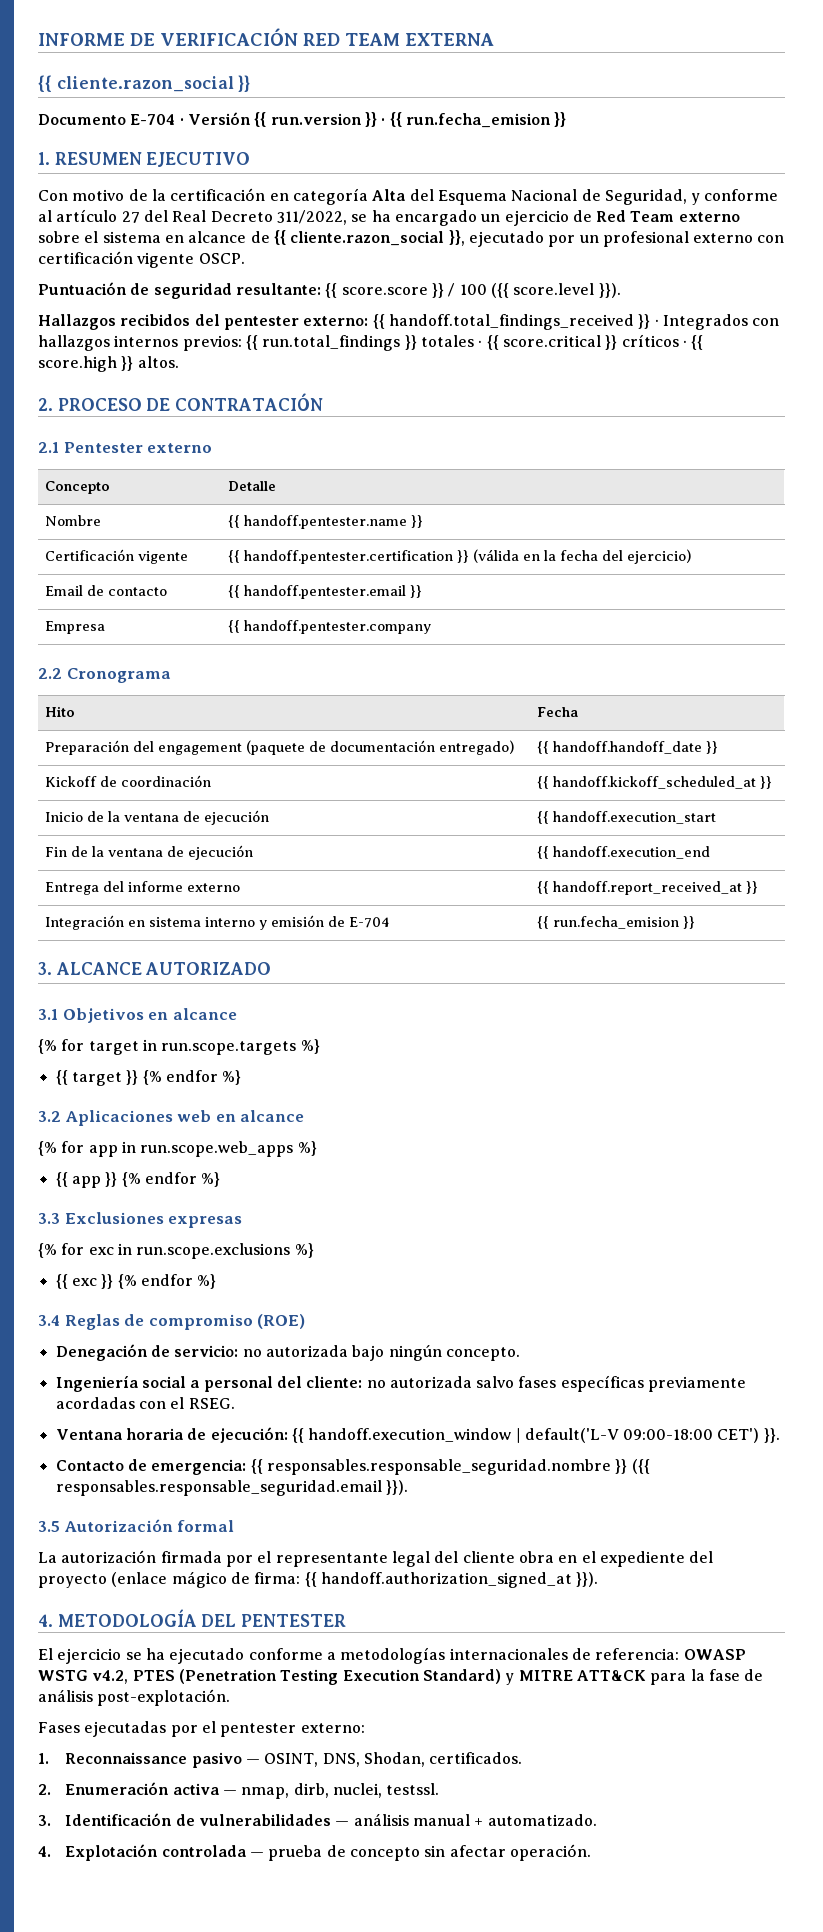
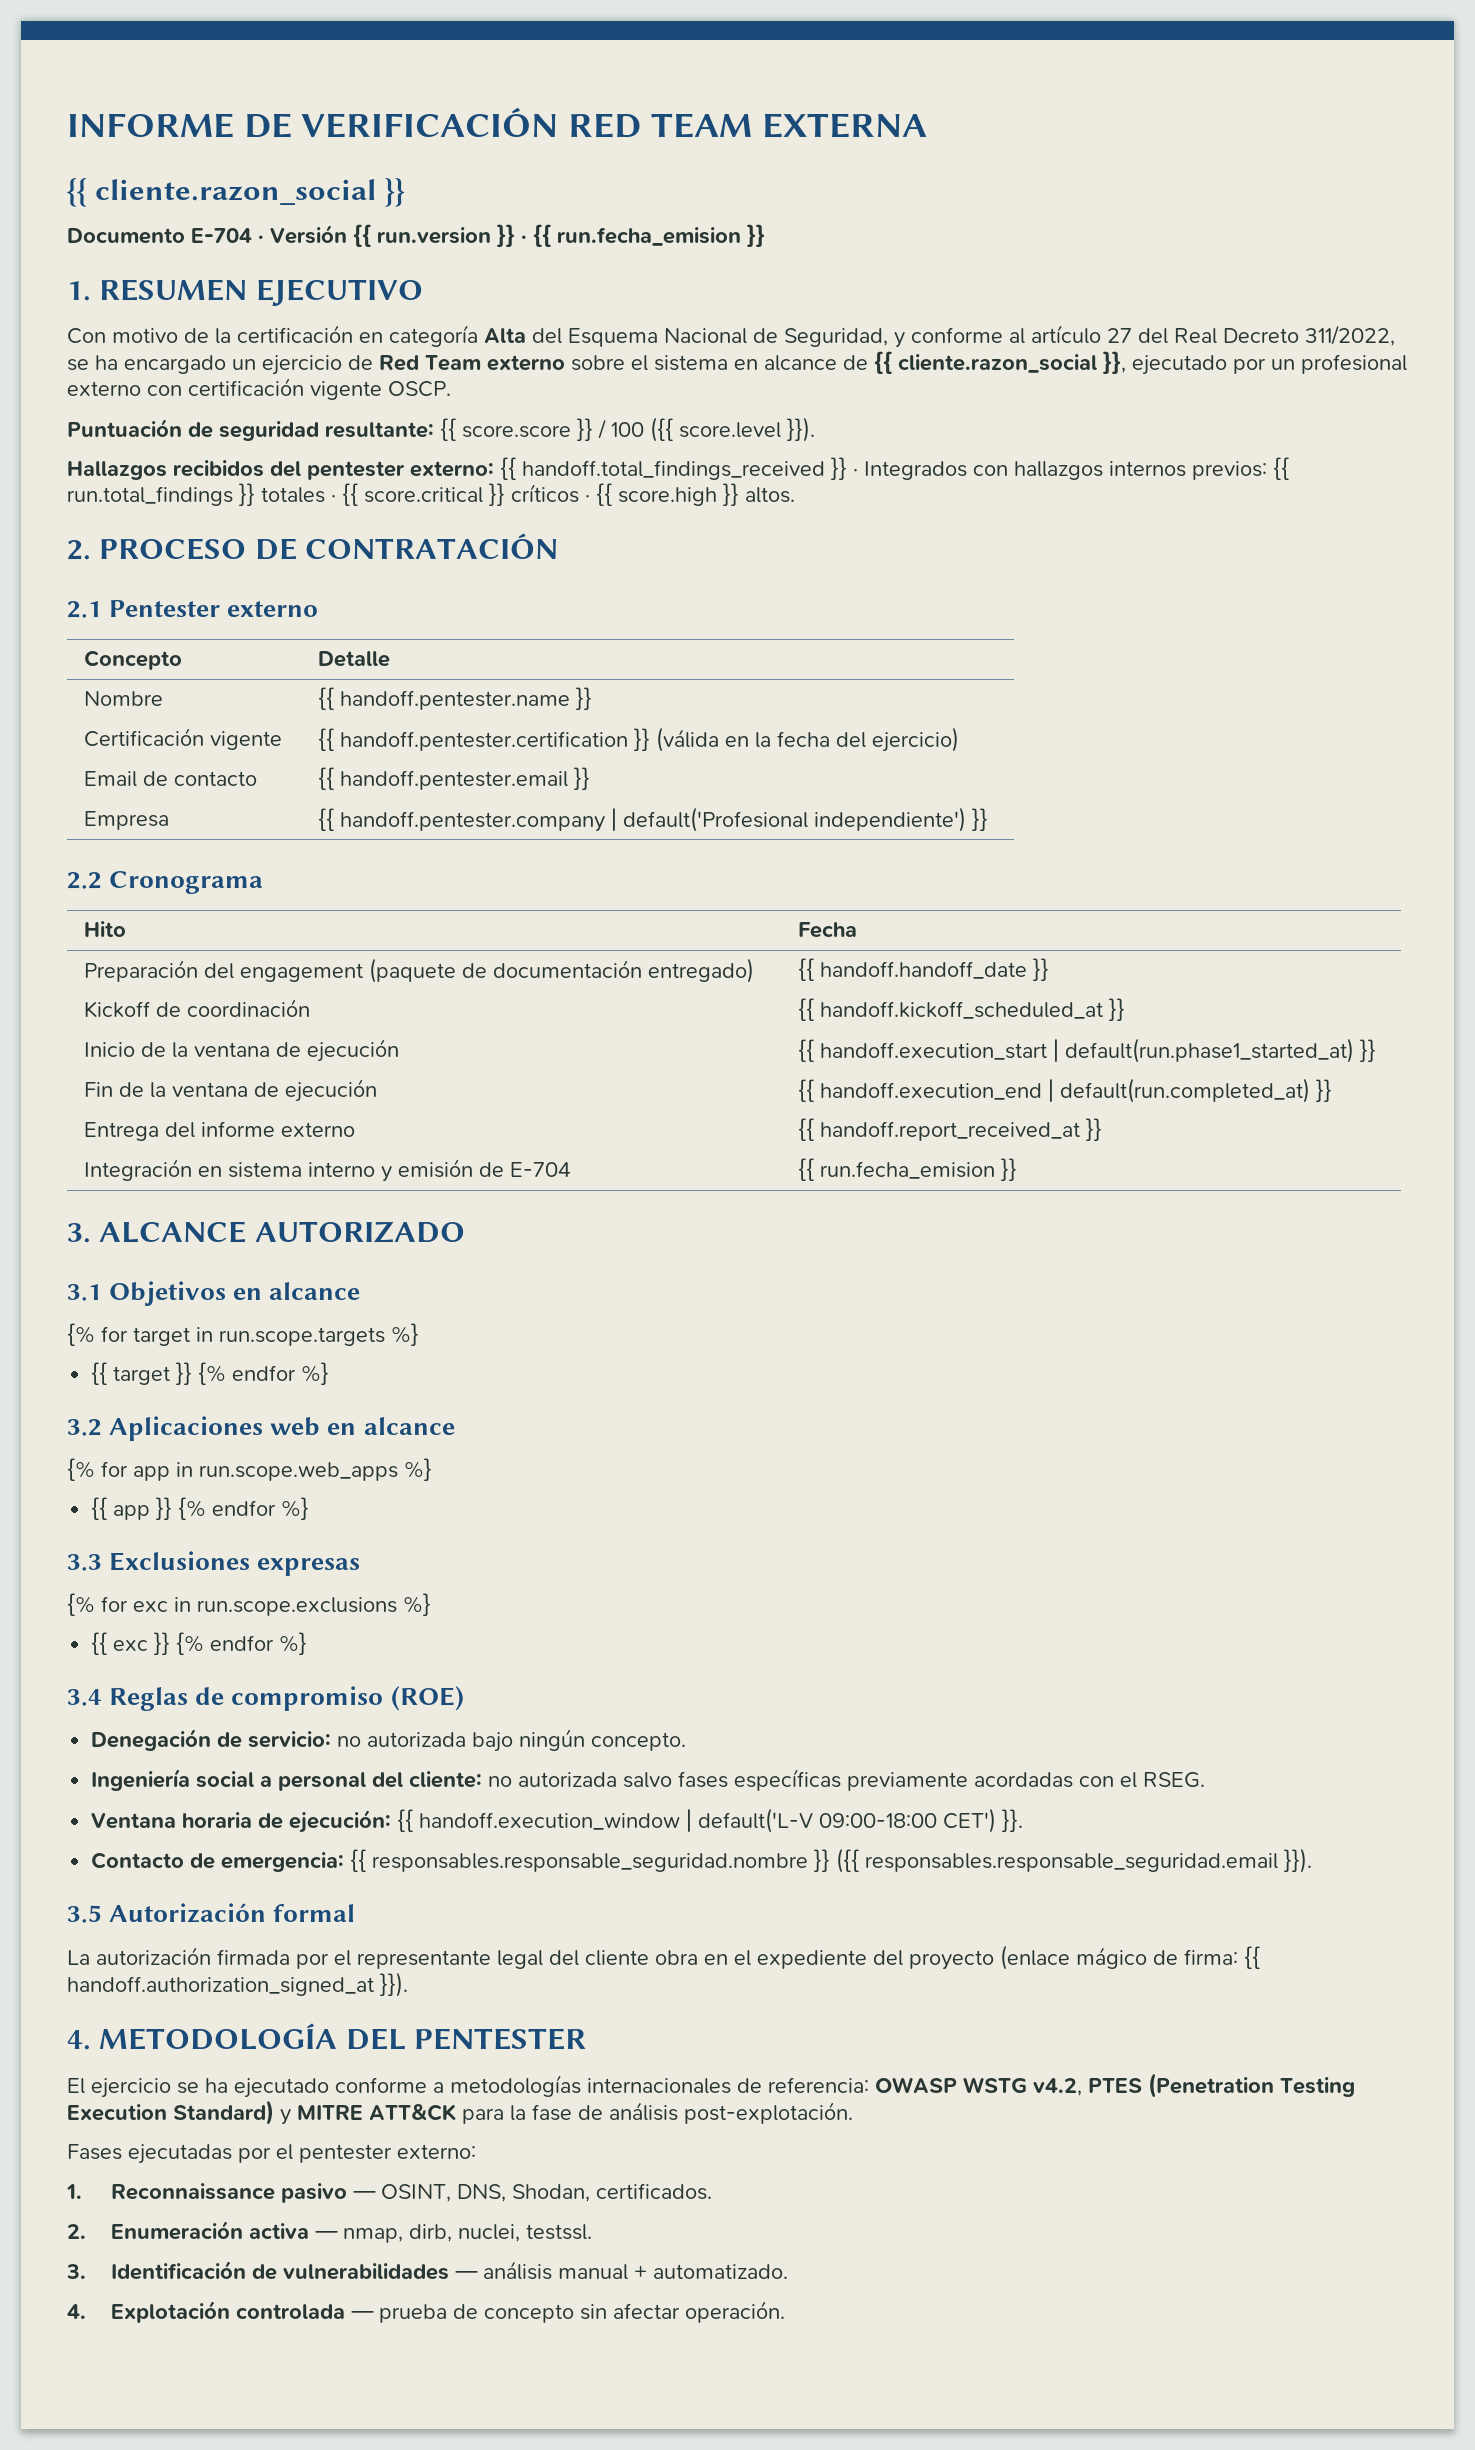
- Empresa | {{ handoff.pentester.company
+ Empresa | {{ handoff.pentester.company | default('Profesional independiente') }}
- Inicio de la ventana de ejecución | {{ handoff.execution_start
+ Inicio de la ventana de ejecución | {{ handoff.execution_start | default(run.phase1_started_at) }}
- Fin de la ventana de ejecución | {{ handoff.execution_end
+ Fin de la ventana de ejecución | {{ handoff.execution_end | default(run.completed_at) }}

